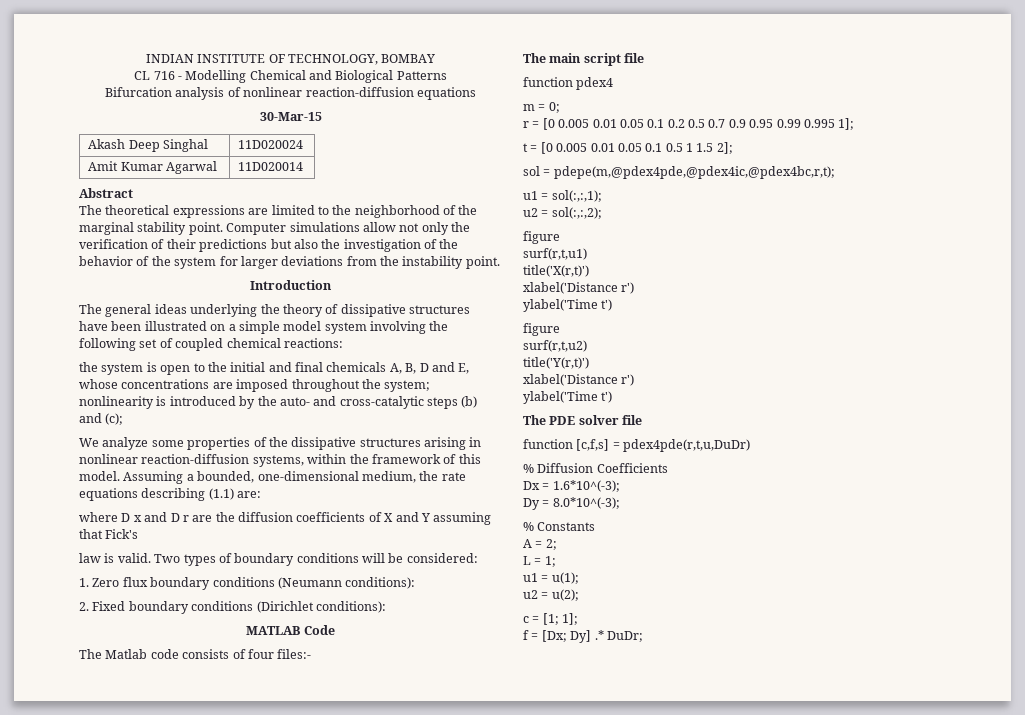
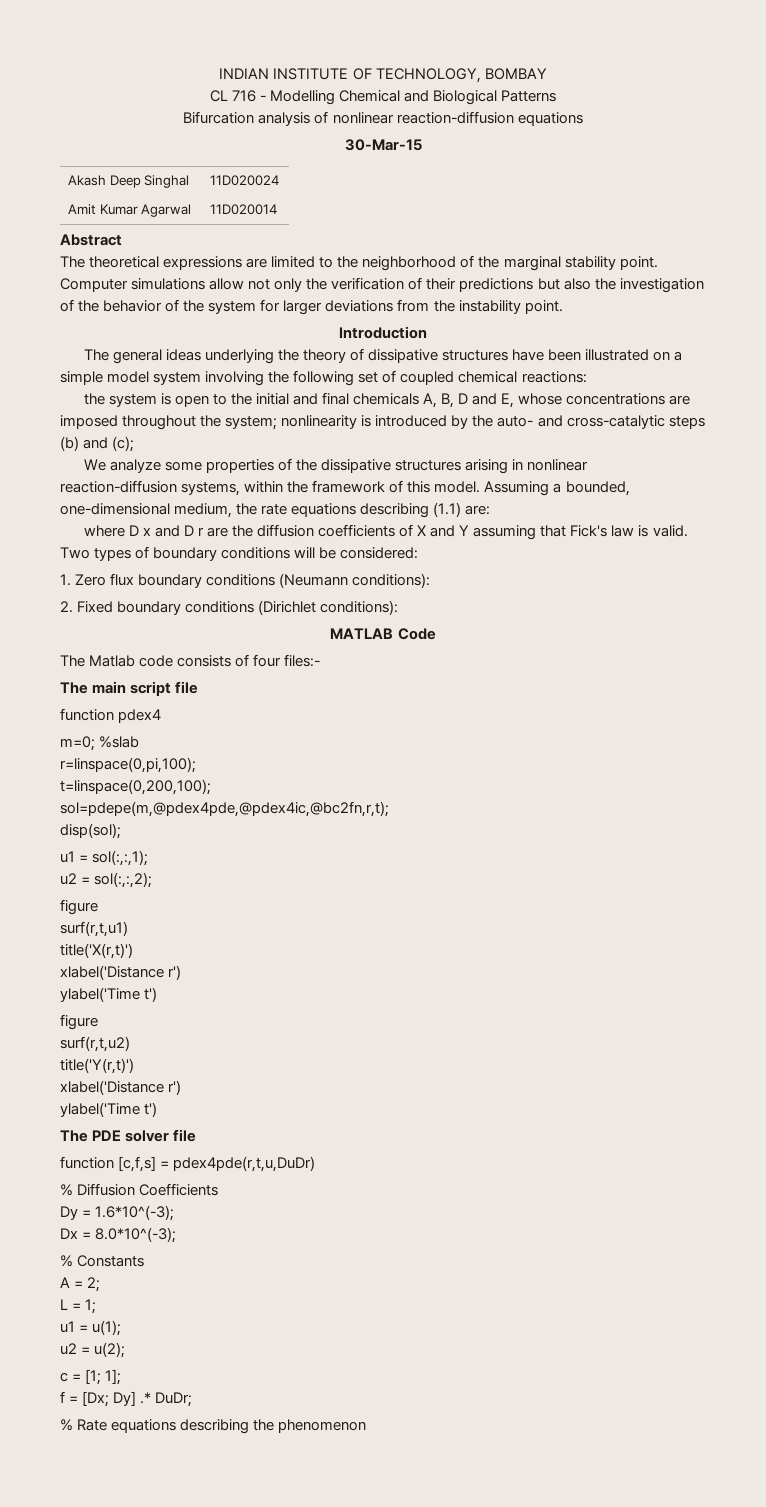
- where D x and D r are the diffusion coefficients of X and Y assuming that Fick's
- law is valid.
+ where D x and D r are the diffusion coefficients of X and Y assuming that Fick's law is valid.
- m = 0;
- r = [0 0.005 0.01 0.05 0.1 0.2 0.5 0.7 0.9 0.95 0.99 0.995 1];
- t = [0 0.005 0.01 0.05 0.1 0.5 1 1.5 2];
- sol = pdepe(m,@pdex4pde,@pdex4ic,@pdex4bc,r,t);
+ m=0; %slab
+ r=linspace(0,pi,100);
+ t=linspace(0,200,100);
+ sol=pdepe(m,@pdex4pde,@pdex4ic,@bc2fn,r,t);
+ disp(sol);
- Dx = 1.6*10^(-3);
+ Dy = 1.6*10^(-3);
- Dy = 8.0*10^(-3);
+ Dx = 8.0*10^(-3);
+ % Rate equations describing the phenomenon

